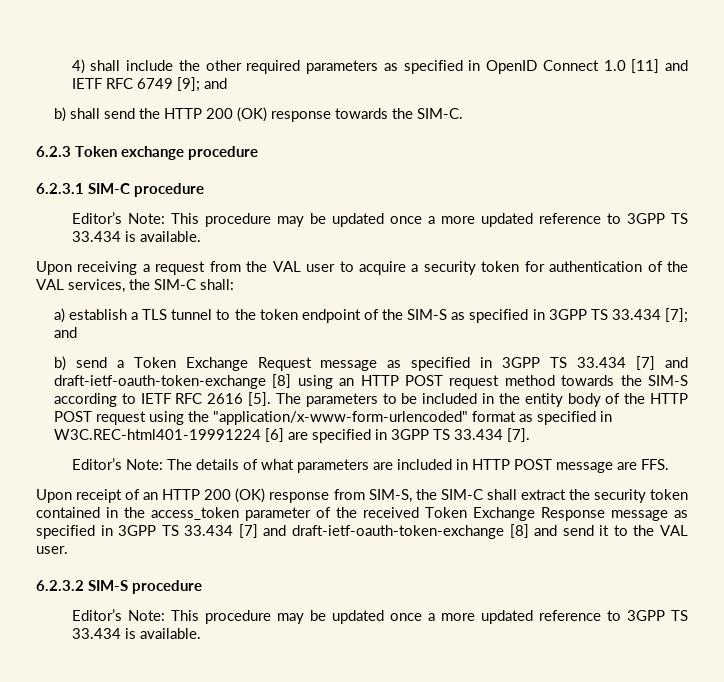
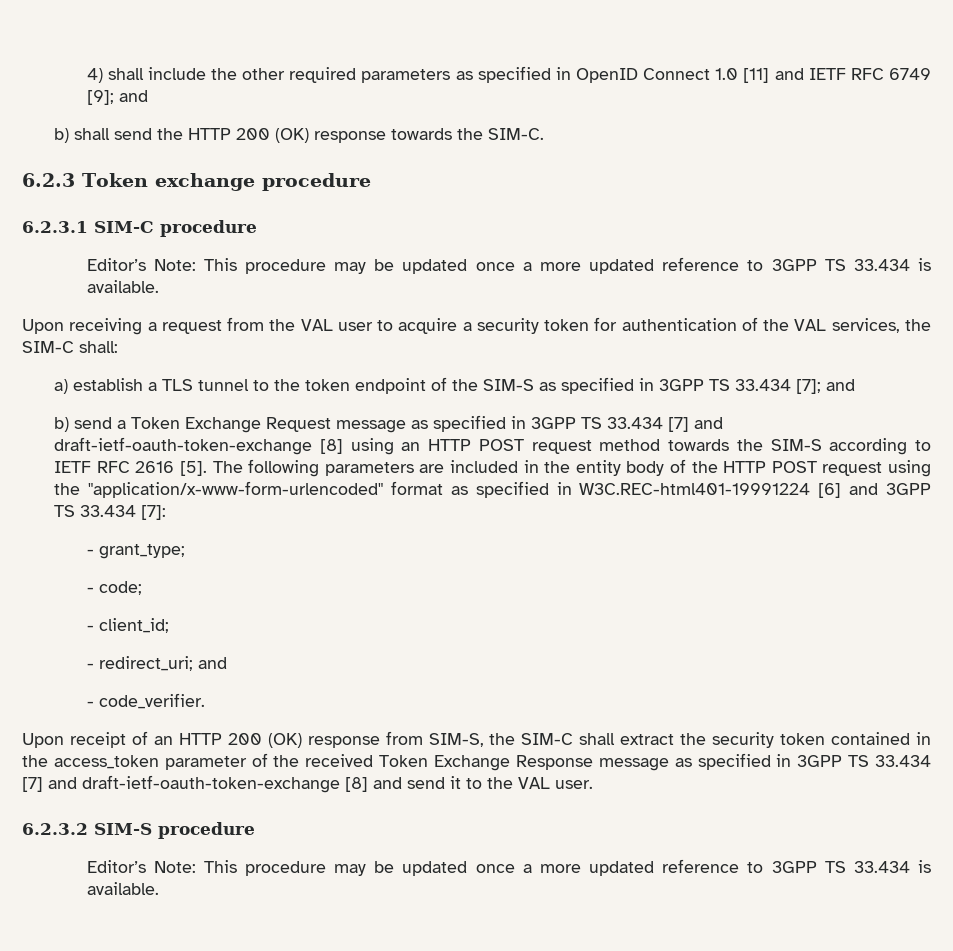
- The parameters to be included in the entity body of the HTTP POST request using the "application/x-www-form-urlencoded" format as specified in W3C.REC-html401-19991224 [6] are specified in 3GPP TS 33.434 [7].
- Editor’s Note: The details of what parameters are included in HTTP POST message are FFS.
+ The following parameters are included in the entity body of the HTTP POST request using the "application/x-www-form-urlencoded" format as specified in W3C.REC-html401-19991224 [6] and 3GPP TS 33.434 [7]:
+ - grant_type;
+ - code;
+ - client_id;
+ - redirect_uri; and
+ - code_verifier.

